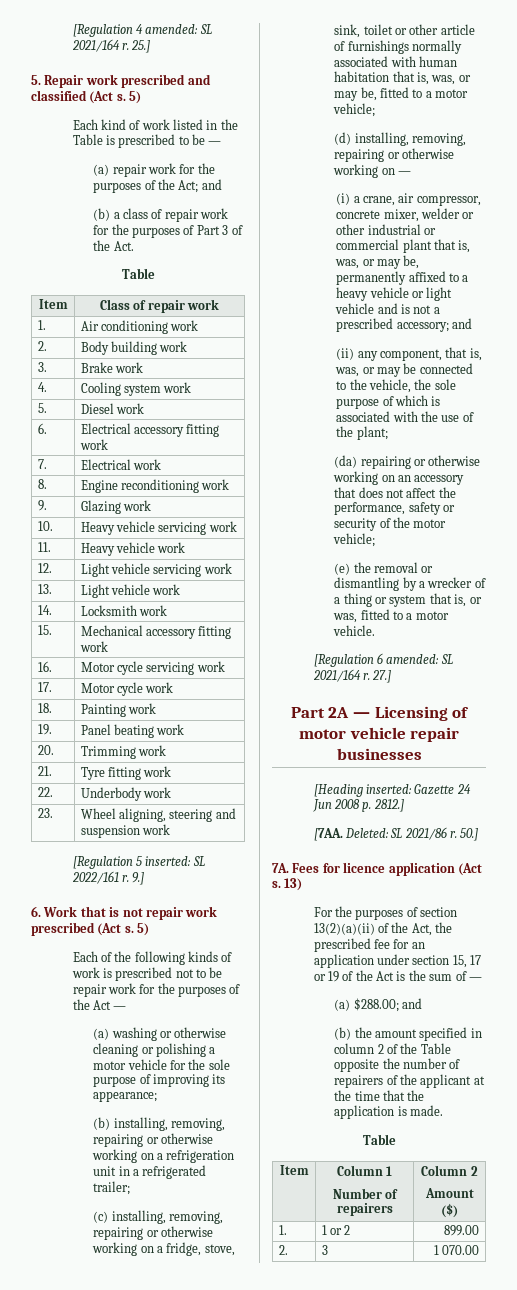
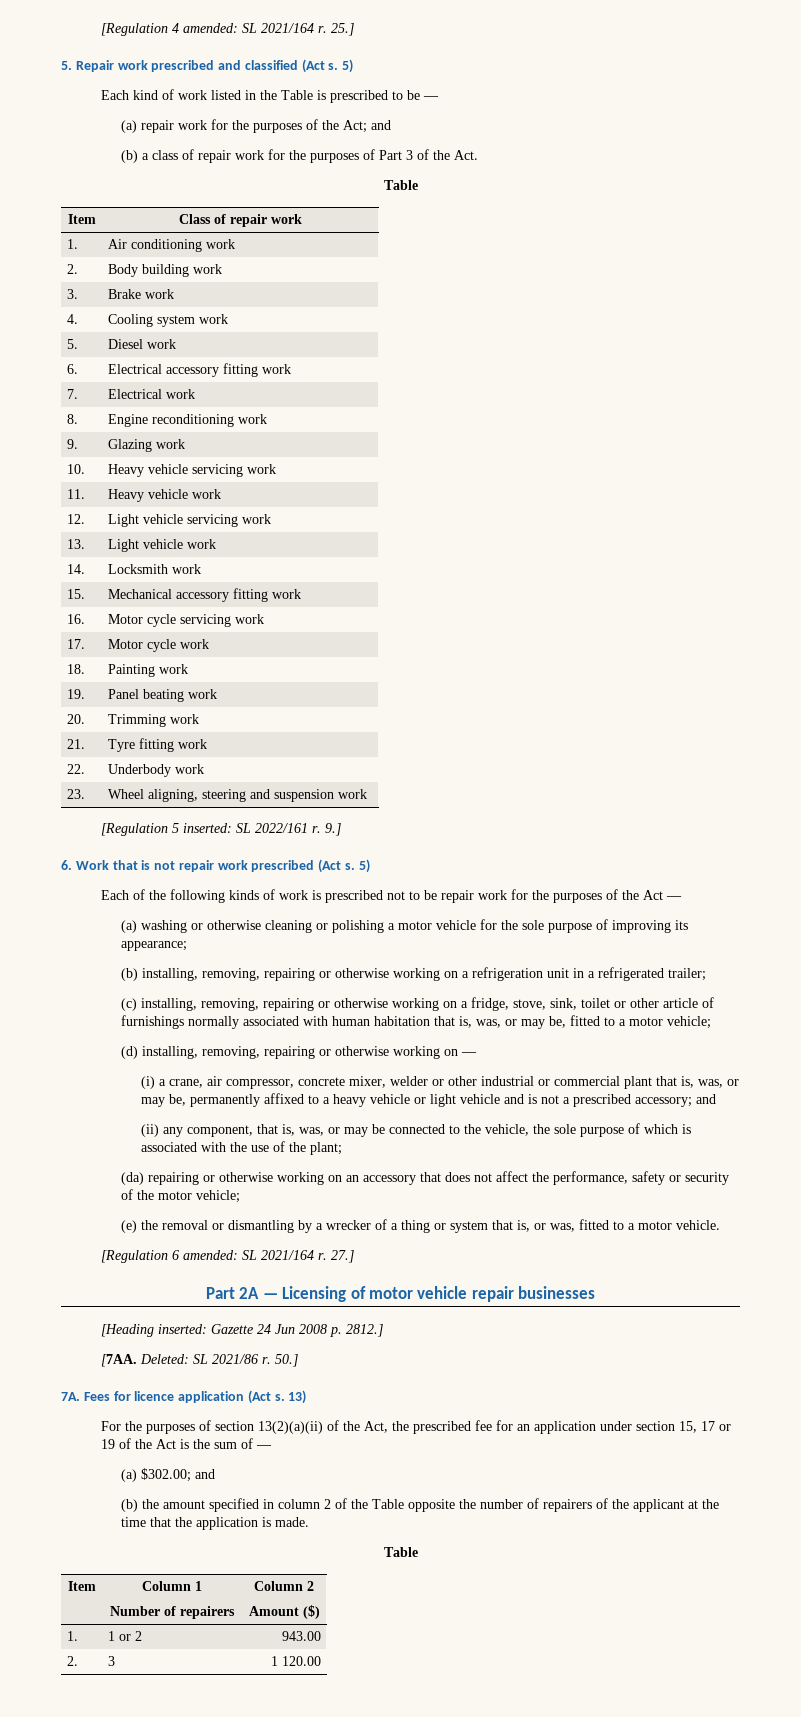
- (a) $288.00; and
+ (a) $302.00; and
- 1. | 1 or 2 | 899.00
+ 1. | 1 or 2 | 943.00
- 2. | 3 | 1 070.00
+ 2. | 3 | 1 120.00

